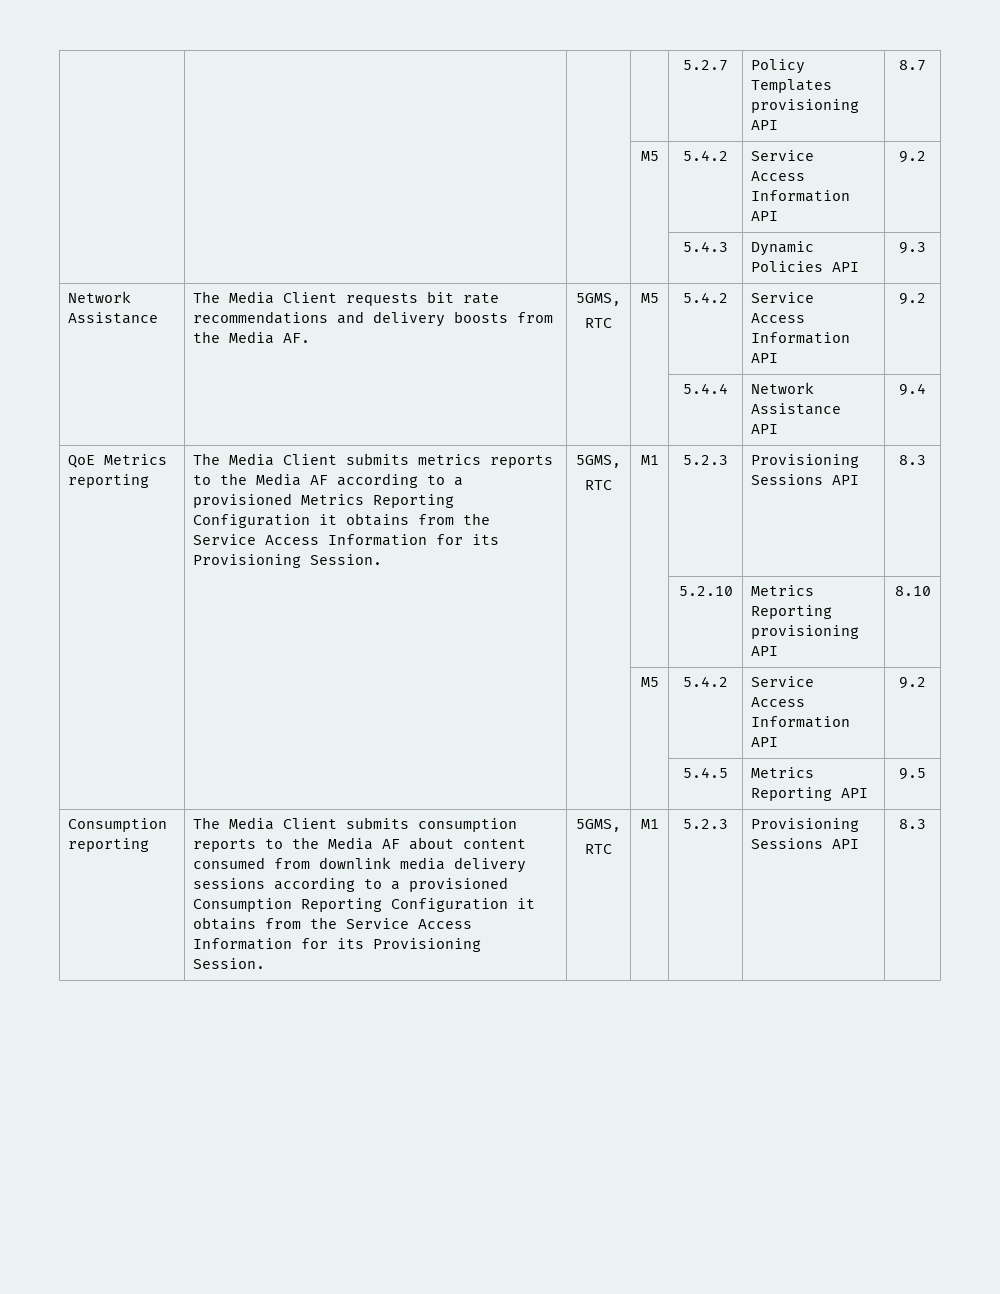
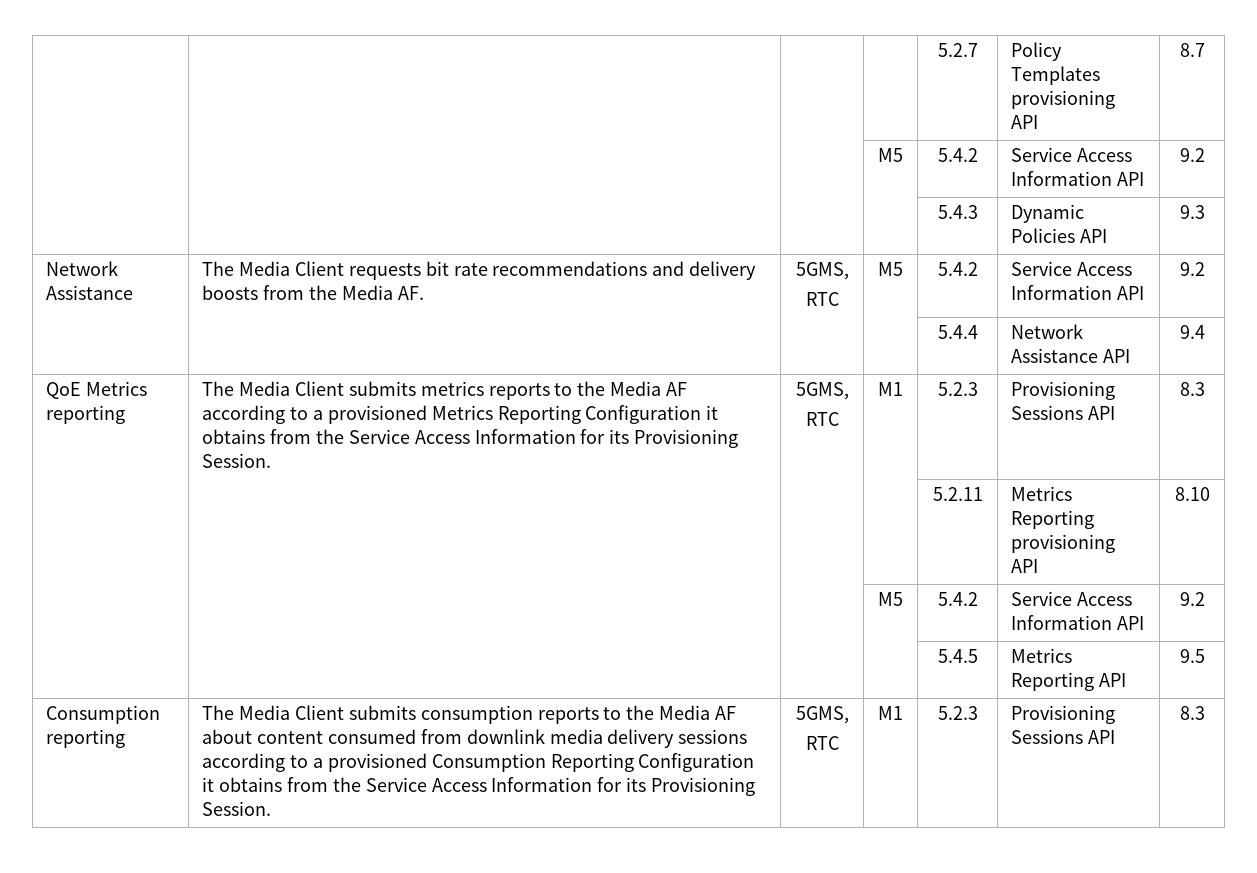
- | | | | 5.2.10 | Metrics Reporting provisioning API | 8.10
+ | | | | 5.2.11 | Metrics Reporting provisioning API | 8.10

